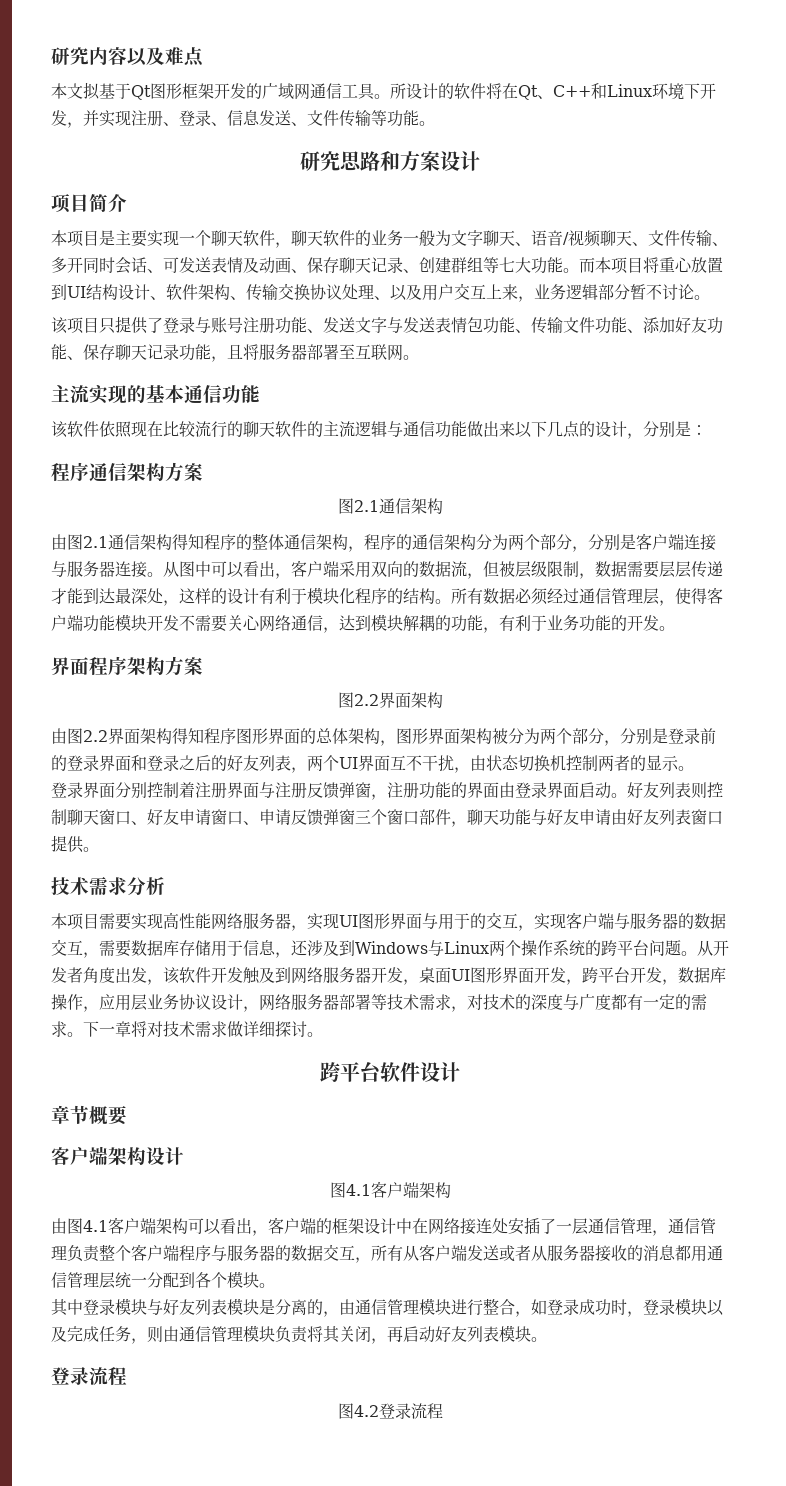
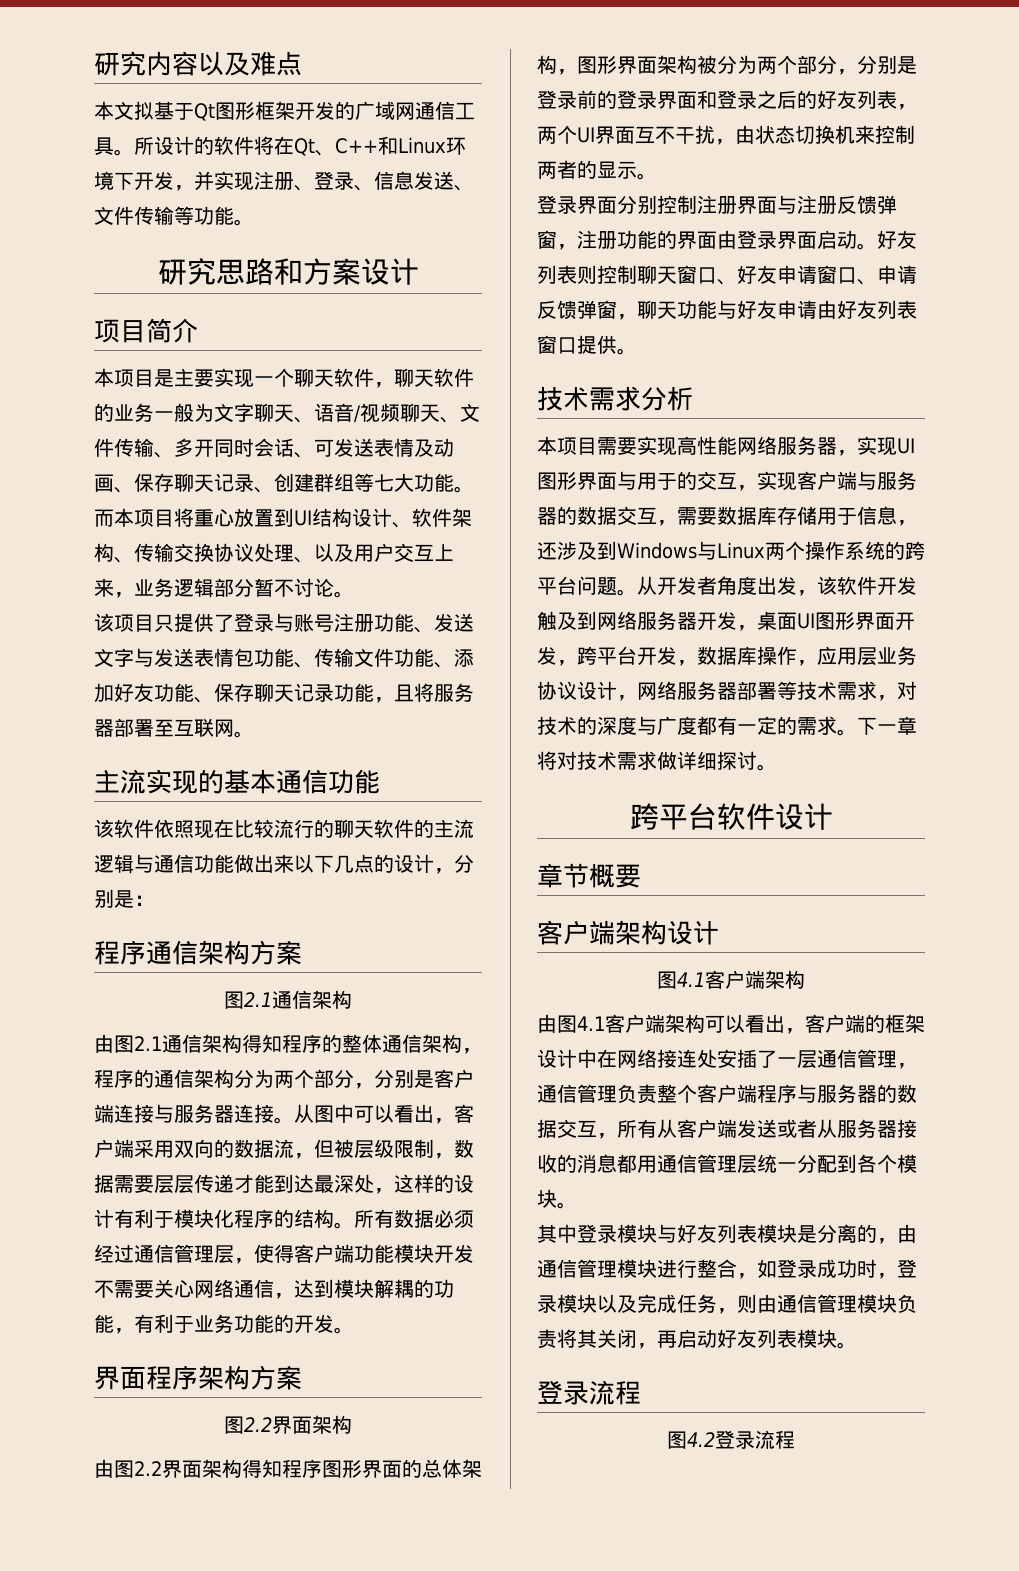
- 由图2.2界面架构得知程序图形界面的总体架构，图形界面架构被分为两个部分，分别是登录前的登录界面和登录之后的好友列表，两个UI界面互不干扰，由状态切换机控制两者的显示。
+ 由图2.2界面架构得知程序图形界面的总体架构，图形界面架构被分为两个部分，分别是登录前的登录界面和登录之后的好友列表，两个UI界面互不干扰，由状态切换机来控制两者的显示。
- 登录界面分别控制着注册界面与注册反馈弹窗，注册功能的界面由登录界面启动。
+ 登录界面分别控制注册界面与注册反馈弹窗，注册功能的界面由登录界面启动。
- 好友列表则控制聊天窗口、好友申请窗口、申请反馈弹窗三个窗口部件，聊天功能与好友申请由好友列表窗口提供。
+ 好友列表则控制聊天窗口、好友申请窗口、申请反馈弹窗，聊天功能与好友申请由好友列表窗口提供。

